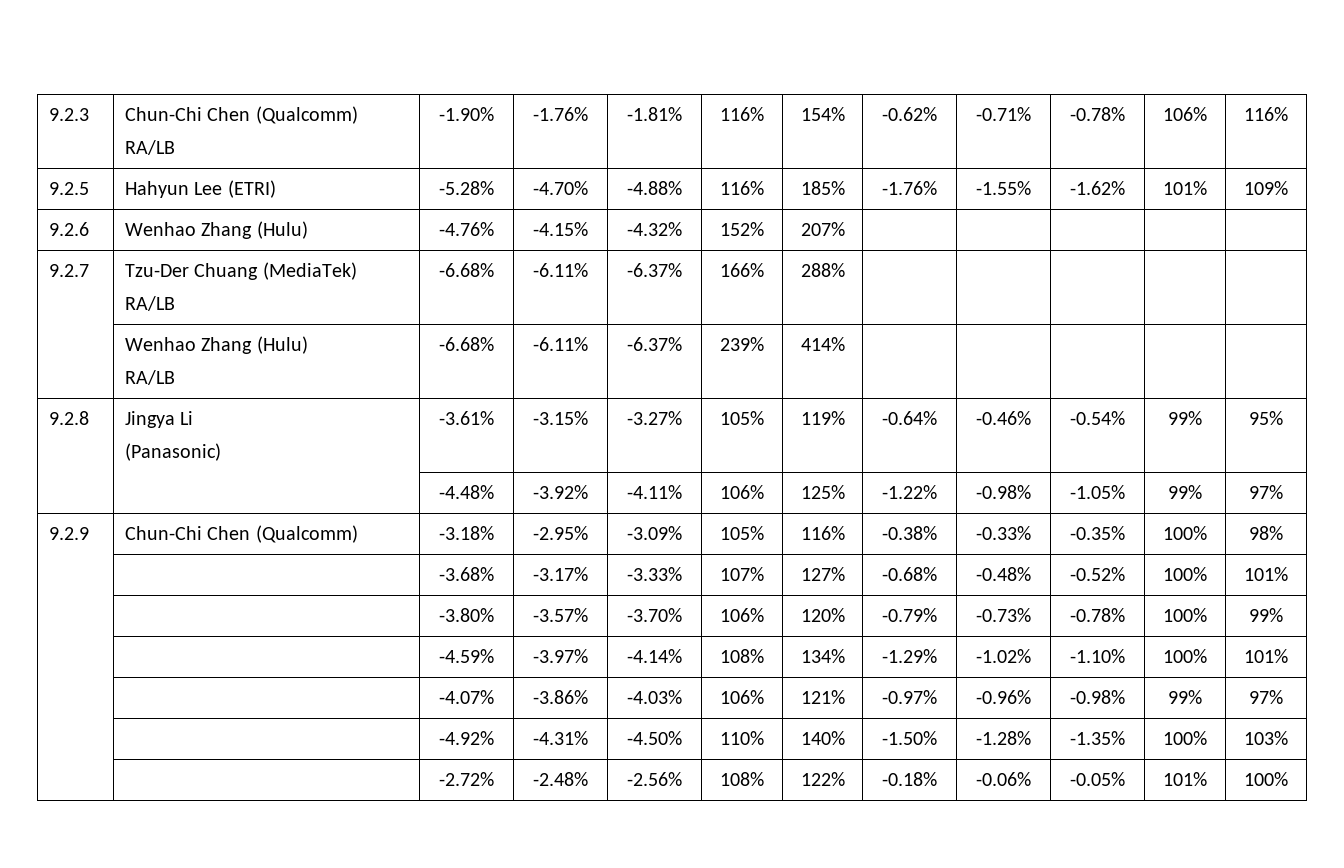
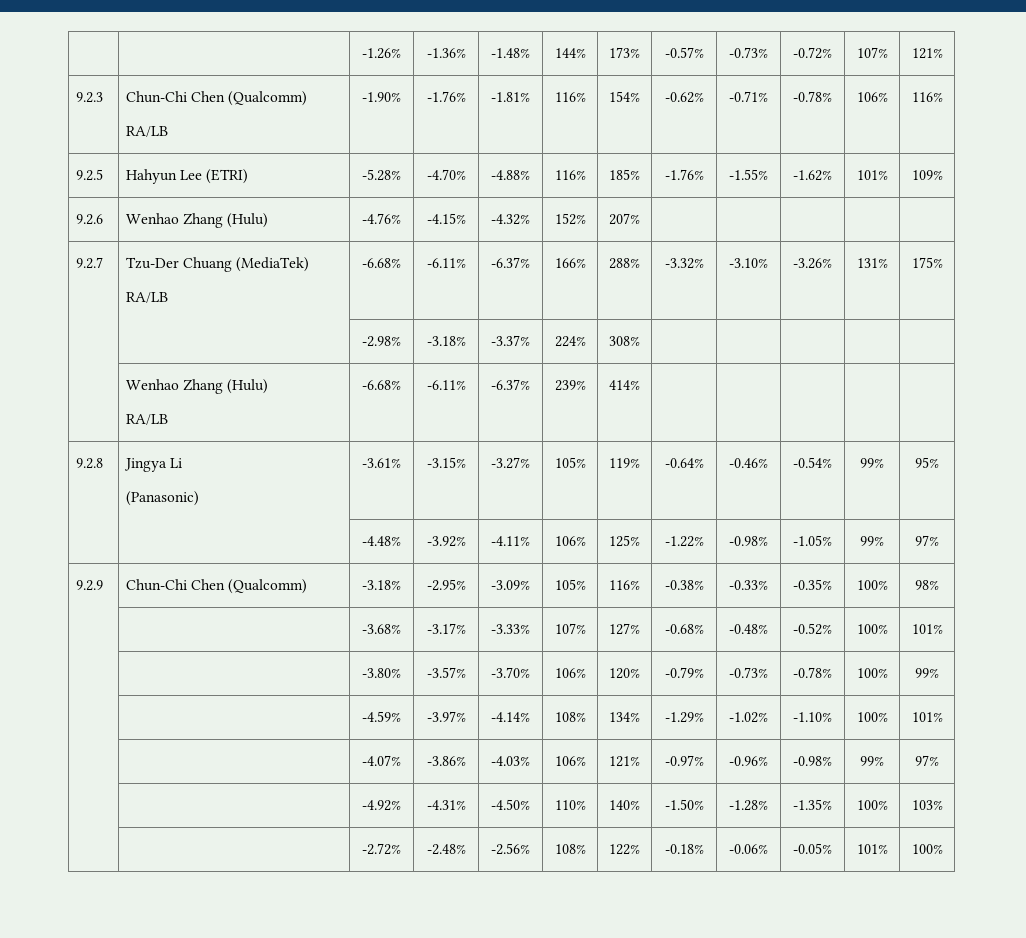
+ | | -1.26% | -1.36% | -1.48% | 144% | 173% | -0.57% | -0.73% | -0.72% | 107% | 121%
  9.2.7 | Tzu-Der Chuang (MediaTek)
- RA/LB | -6.68% | -6.11% | -6.37% | 166% | 288% | | | | |
+ RA/LB | -6.68% | -6.11% | -6.37% | 166% | 288% | -3.32% | -3.10% | -3.26% | 131% | 175%
+ | | -2.98% | -3.18% | -3.37% | 224% | 308% | | | | |

